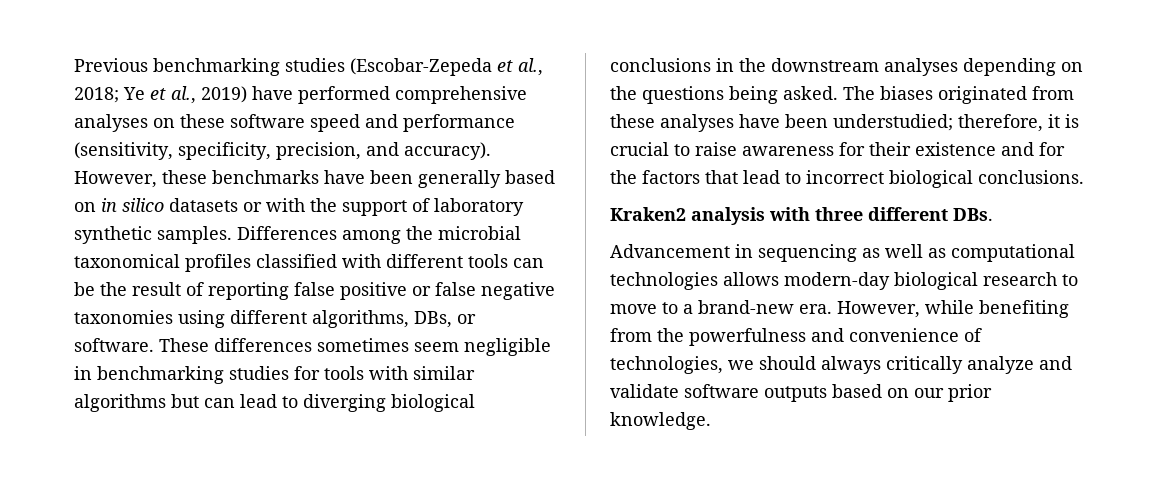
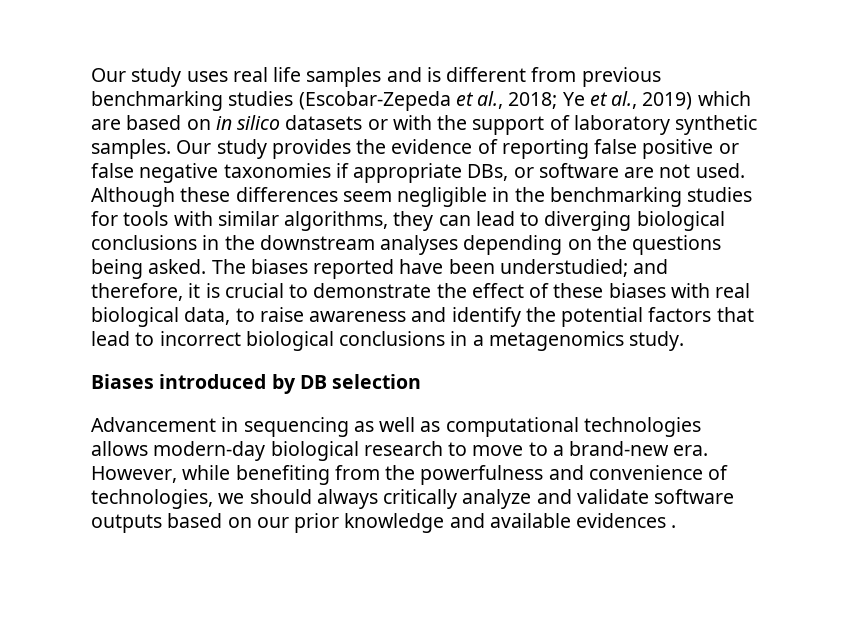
- Previous benchmarking studies (Escobar-Zepeda et al., 2018; Ye et al., 2019) have performed comprehensive analyses on these software speed and performance (sensitivity, specificity, precision, and accuracy). However, these benchmarks have been generally based on in silico datasets or with the support of laboratory synthetic samples.
+ Our study uses real life samples and is different from previous benchmarking studies (Escobar-Zepeda et al., 2018; Ye et al., 2019) which are based on in silico datasets or with the support of laboratory synthetic samples.
- Differences among the microbial taxonomical profiles classified with different tools can be the result of reporting false positive or false negative taxonomies using different algorithms, DBs, or software. These differences sometimes seem negligible in benchmarking studies for tools with similar algorithms but can lead to diverging biological conclusions in the downstream analyses depending on the questions being asked.
+ Our study provides the evidence of reporting false positive or false negative taxonomies if appropriate DBs, or software are not used. Although these differences seem negligible in the benchmarking studies for tools with similar algorithms, they can lead to diverging biological conclusions in the downstream analyses depending on the questions being asked.
- The biases originated from these analyses have been understudied; therefore, it is crucial to raise awareness for their existence and for the factors that lead to incorrect biological conclusions.
- Kraken2 analysis with three different DBs.
+ The biases reported have been understudied; and therefore, it is crucial to demonstrate the effect of these biases with real biological data, to raise awareness and identify the potential factors that lead to incorrect biological conclusions in a metagenomics study.
+ Biases introduced by DB selection
- However, while benefiting from the powerfulness and convenience of technologies, we should always critically analyze and validate software outputs based on our prior knowledge.
+ However, while benefiting from the powerfulness and convenience of technologies, we should always critically analyze and validate software outputs based on our prior knowledge and available evidences .

